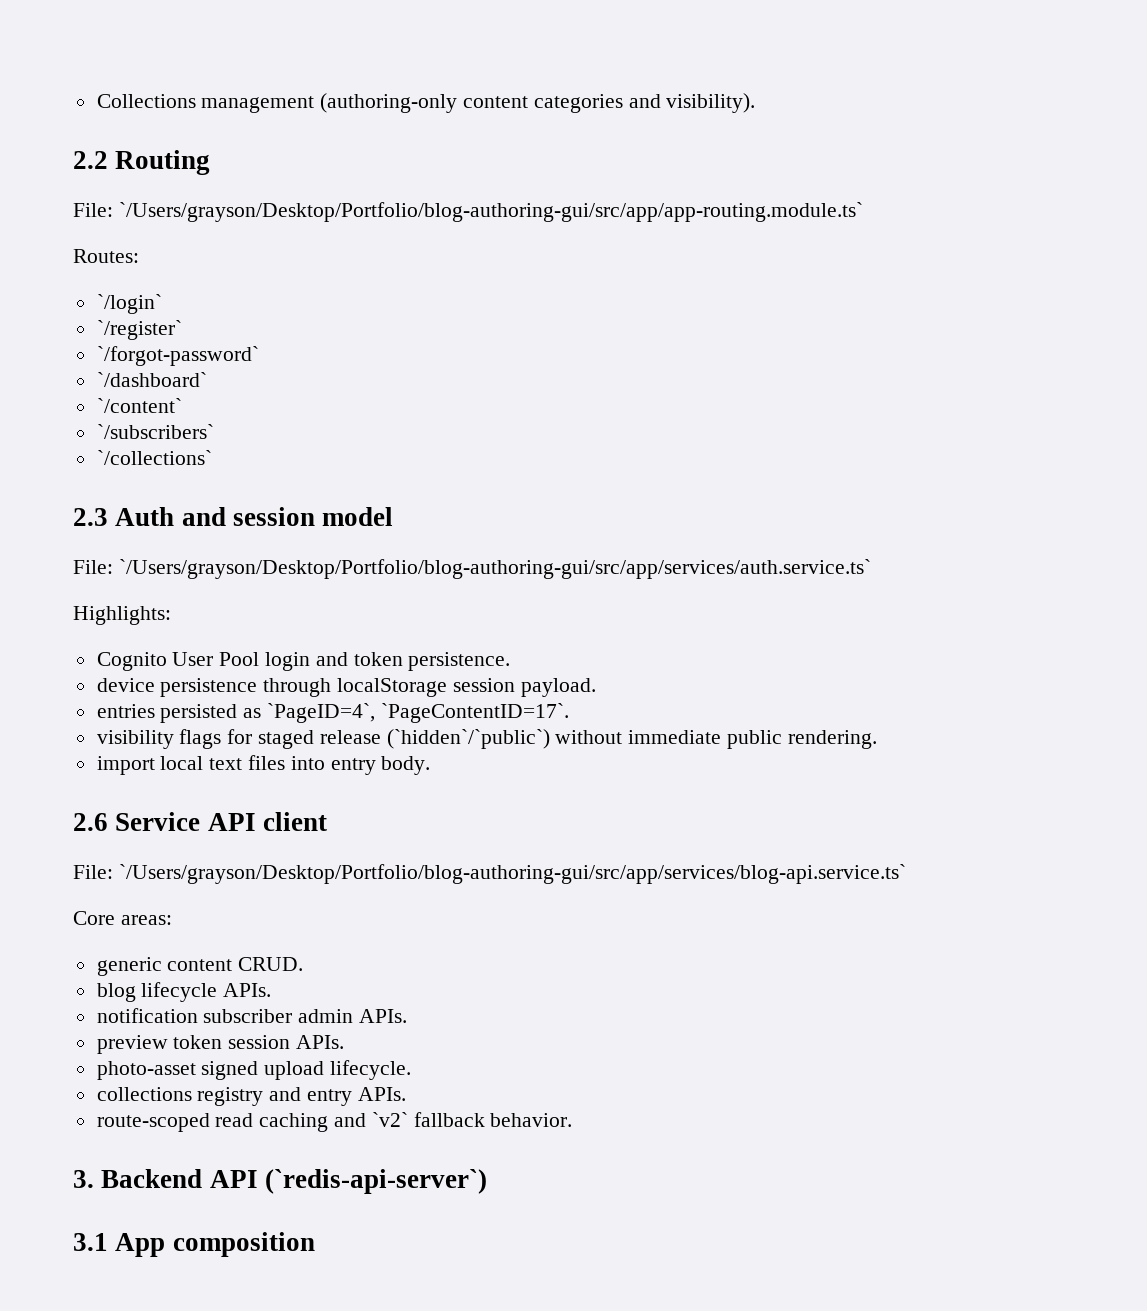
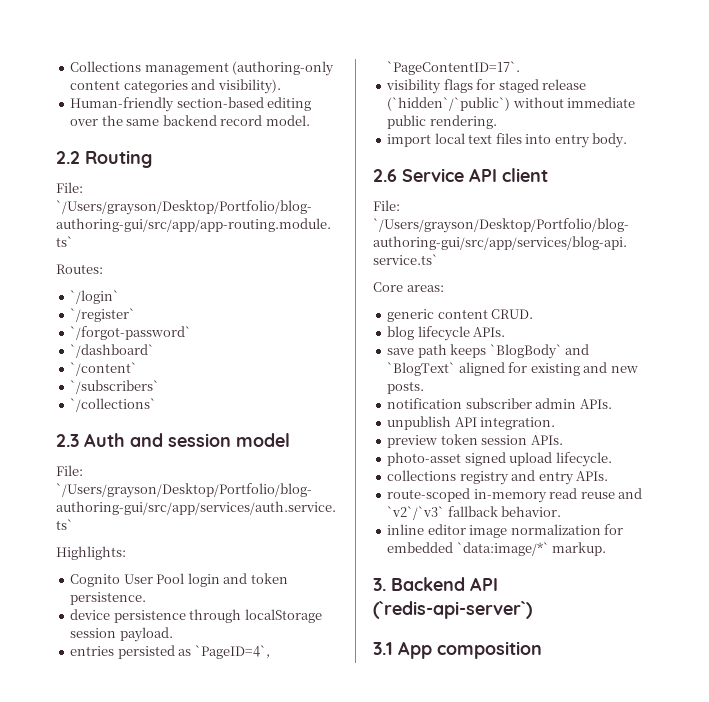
+ Human-friendly section-based editing over the same backend record model.
+ save path keeps `BlogBody` and `BlogText` aligned for existing and new posts.
+ unpublish API integration.
- route-scoped read caching and `v2` fallback behavior.
+ route-scoped in-memory read reuse and `v2`/`v3` fallback behavior.
+ inline editor image normalization for embedded `data:image/*` markup.

